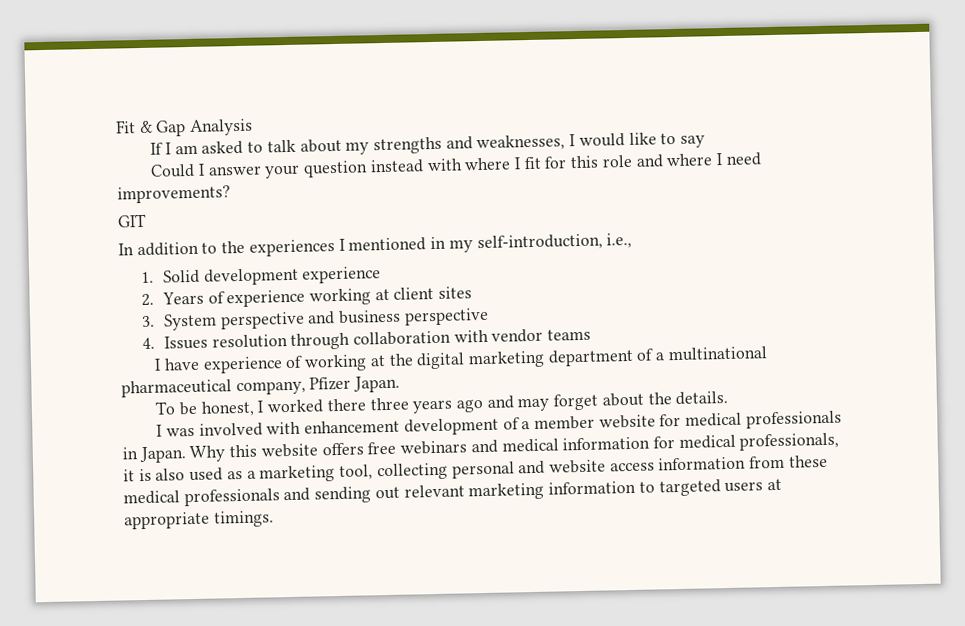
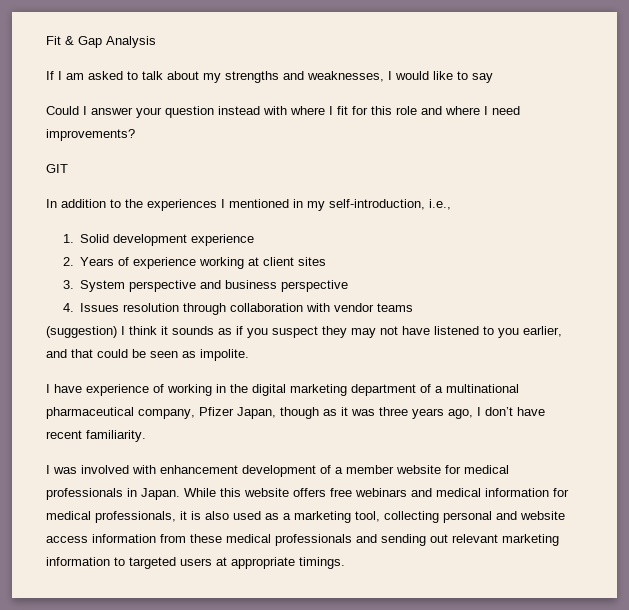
+ (suggestion) I think it sounds as if you suspect they may not have listened to you earlier, and that could be seen as impolite.
- I have experience of working at the digital marketing department of a multinational pharmaceutical company, Pfizer Japan.
- To be honest, I worked there three years ago and may forget about the details.
+ I have experience of working in the digital marketing department of a multinational pharmaceutical company, Pfizer Japan, though as it was three years ago, I don’t have recent familiarity.
- Why this website offers free webinars and medical information for medical professionals, it is also used as a marketing tool, collecting personal and website access information from these medical professionals and sending out relevant marketing information to targeted users at appropriate timings.
+ While this website offers free webinars and medical information for medical professionals, it is also used as a marketing tool, collecting personal and website access information from these medical professionals and sending out relevant marketing information to targeted users at appropriate timings.

